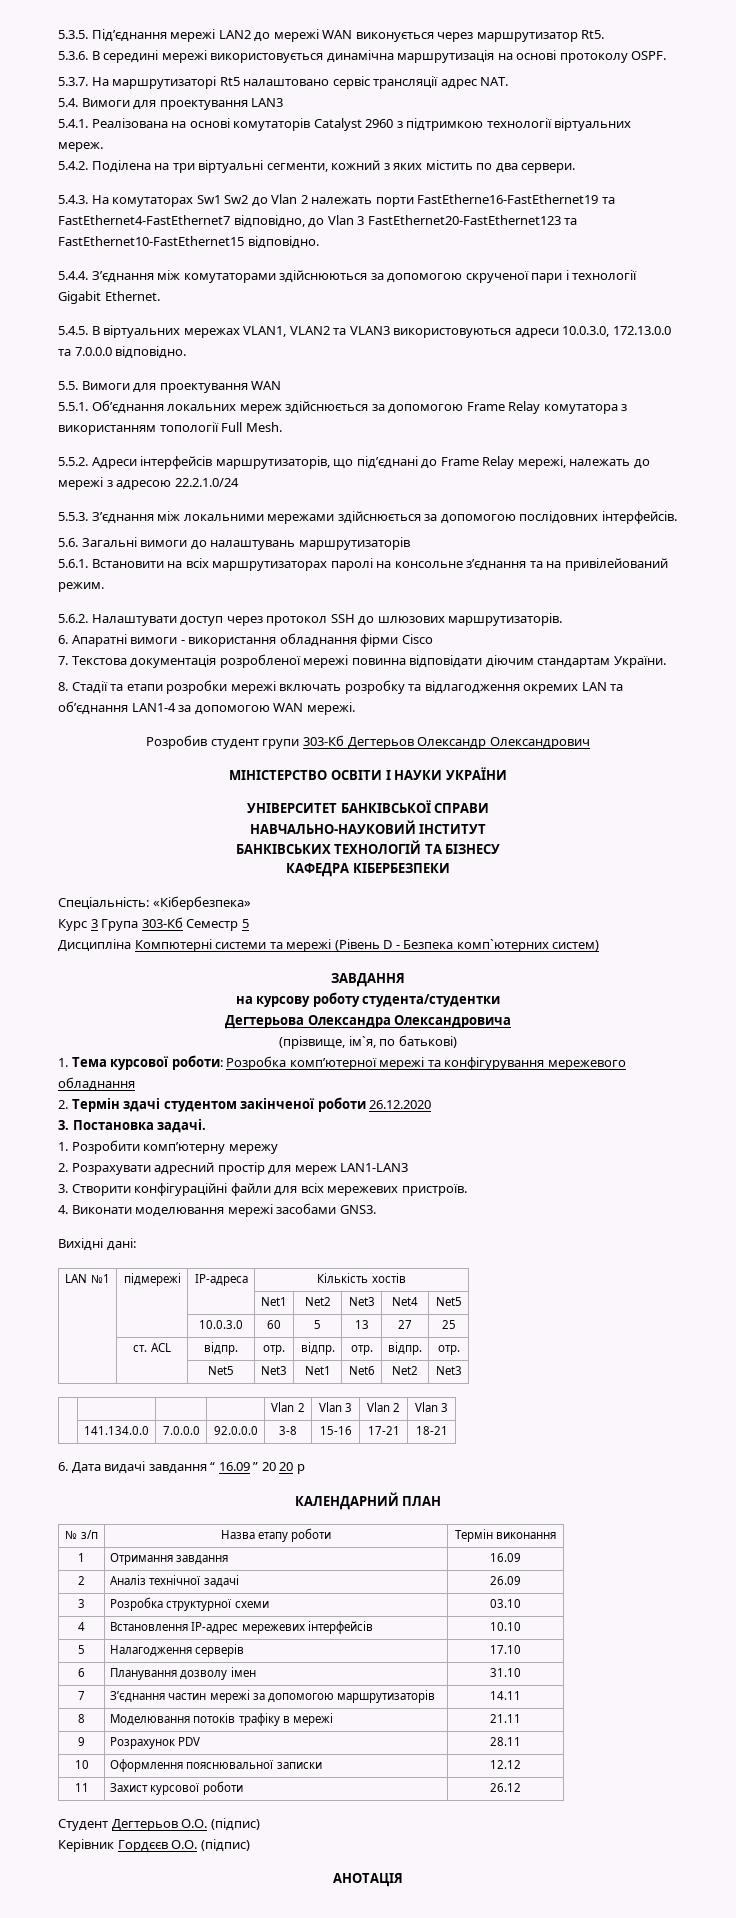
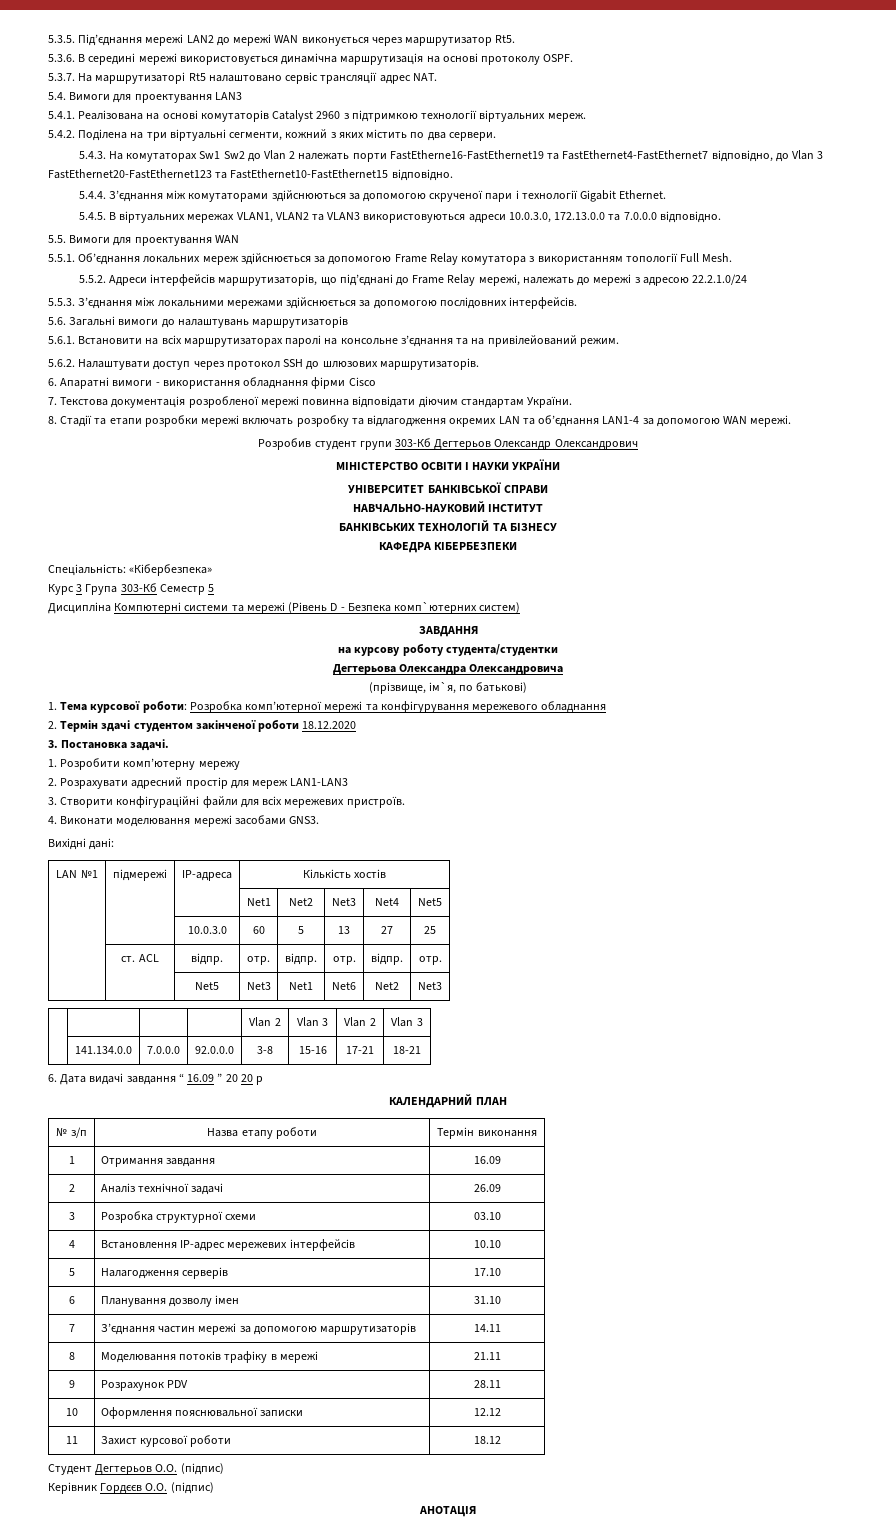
- 2. Термiн здачi студентом закiнченої роботи 26.12.2020
+ 2. Термiн здачi студентом закiнченої роботи 18.12.2020
- 11 | Захист курсової роботи | 26.12
+ 11 | Захист курсової роботи | 18.12

